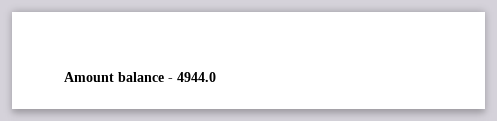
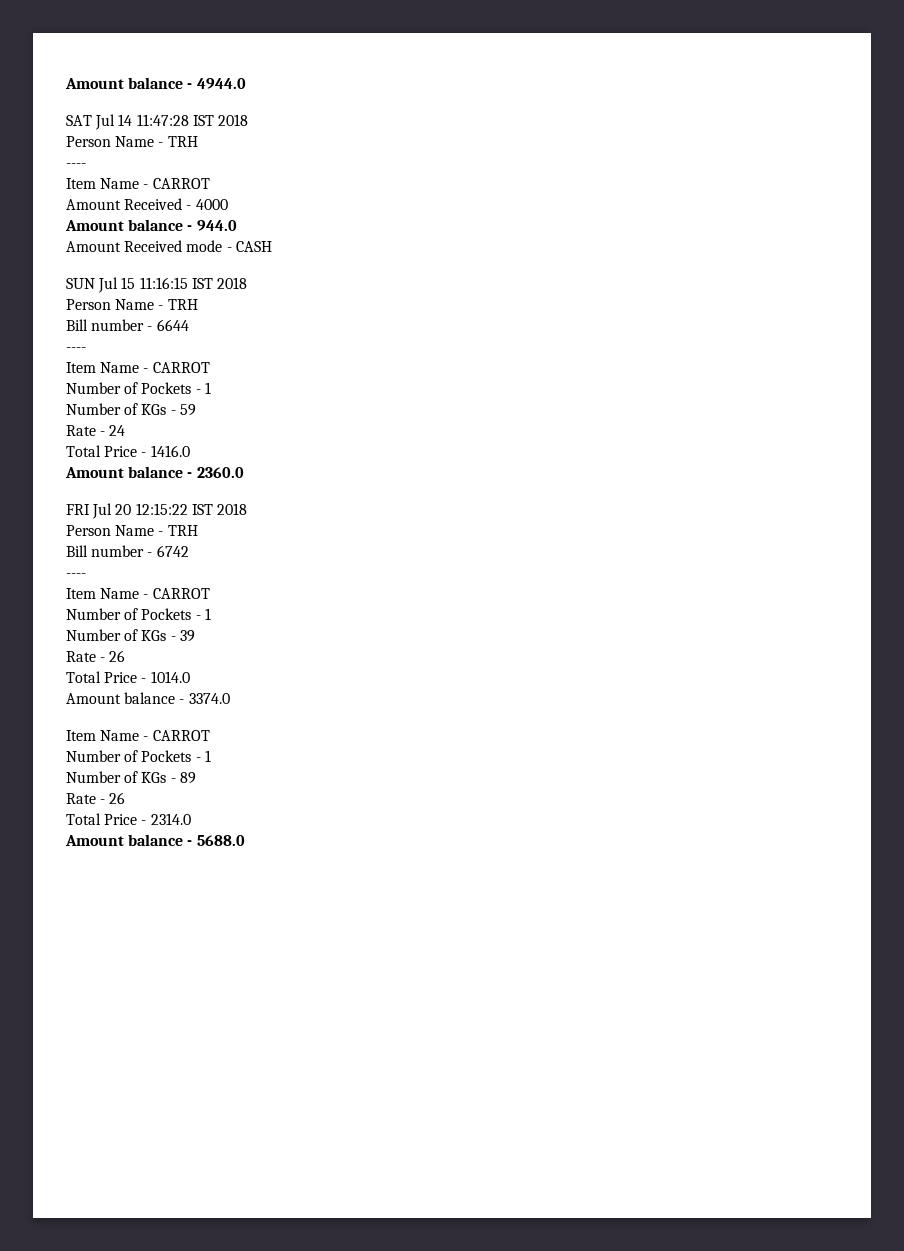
+ SAT Jul 14 11:47:28 IST 2018
+ Person Name - TRH
+ ----
+ Item Name - CARROT
+ Amount Received - 4000
+ Amount balance - 944.0
+ Amount Received mode - CASH
+ SUN Jul 15 11:16:15 IST 2018
+ Person Name - TRH
+ Bill number - 6644
+ ----
+ Item Name - CARROT
+ Number of Pockets - 1
+ Number of KGs - 59
+ Rate - 24
+ Total Price - 1416.0
+ Amount balance - 2360.0
+ FRI Jul 20 12:15:22 IST 2018
+ Person Name - TRH
+ Bill number - 6742
+ ----
+ Item Name - CARROT
+ Number of Pockets - 1
+ Number of KGs - 39
+ Rate - 26
+ Total Price - 1014.0
+ Amount balance - 3374.0
+ Item Name - CARROT
+ Number of Pockets - 1
+ Number of KGs - 89
+ Rate - 26
+ Total Price - 2314.0
+ Amount balance - 5688.0

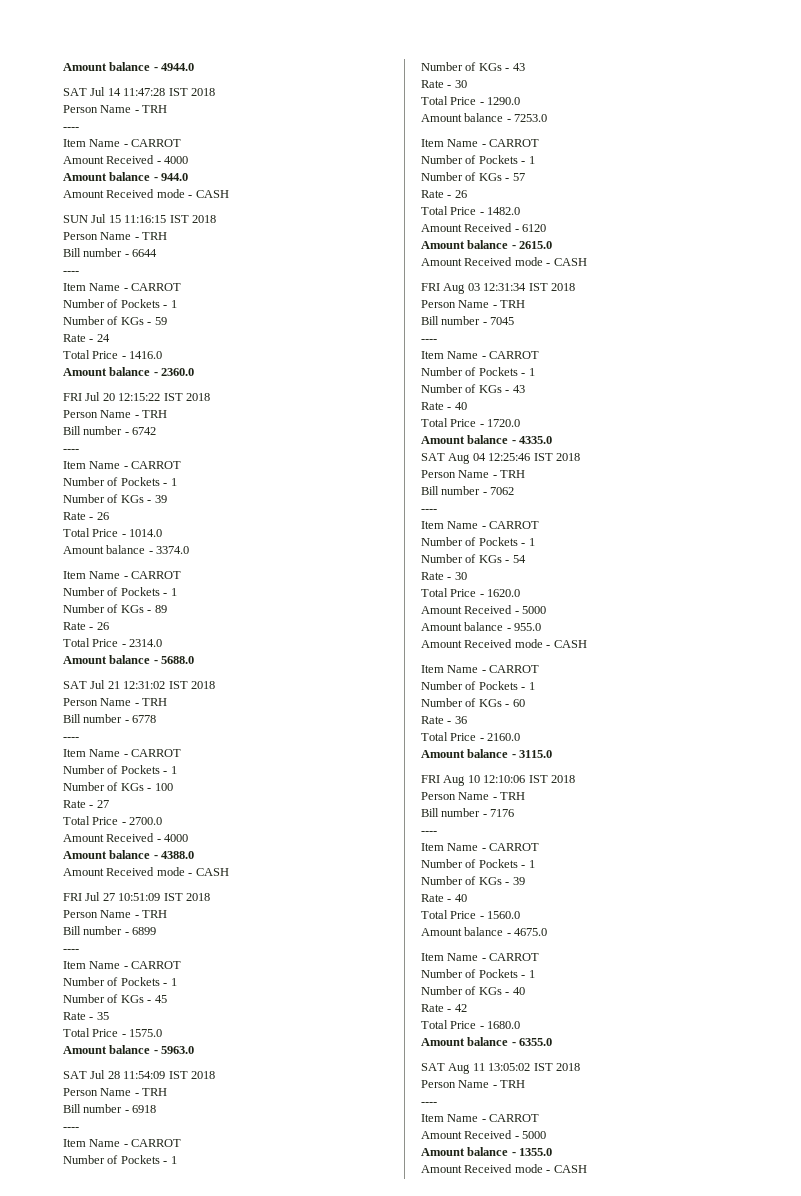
+ SAT Jul 21 12:31:02 IST 2018
+ Person Name - TRH
+ Bill number - 6778
+ ----
+ Item Name - CARROT
+ Number of Pockets - 1
+ Number of KGs - 100
+ Rate - 27
+ Total Price - 2700.0
+ Amount Received - 4000
+ Amount balance - 4388.0
+ Amount Received mode - CASH
+ FRI Jul 27 10:51:09 IST 2018
+ Person Name - TRH
+ Bill number - 6899
+ ----
+ Item Name - CARROT
+ Number of Pockets - 1
+ Number of KGs - 45
+ Rate - 35
+ Total Price - 1575.0
+ Amount balance - 5963.0
+ SAT Jul 28 11:54:09 IST 2018
+ Person Name - TRH
+ Bill number - 6918
+ ----
+ Item Name - CARROT
+ Number of Pockets - 1
+ Number of KGs - 43
+ Rate - 30
+ Total Price - 1290.0
+ Amount balance - 7253.0
+ Item Name - CARROT
+ Number of Pockets - 1
+ Number of KGs - 57
+ Rate - 26
+ Total Price - 1482.0
+ Amount Received - 6120
+ Amount balance - 2615.0
+ Amount Received mode - CASH
+ FRI Aug 03 12:31:34 IST 2018
+ Person Name - TRH
+ Bill number - 7045
+ ----
+ Item Name - CARROT
+ Number of Pockets - 1
+ Number of KGs - 43
+ Rate - 40
+ Total Price - 1720.0
+ Amount balance - 4335.0
+ SAT Aug 04 12:25:46 IST 2018
+ Person Name - TRH
+ Bill number - 7062
+ ----
+ Item Name - CARROT
+ Number of Pockets - 1
+ Number of KGs - 54
+ Rate - 30
+ Total Price - 1620.0
+ Amount Received - 5000
+ Amount balance - 955.0
+ Amount Received mode - CASH
+ Item Name - CARROT
+ Number of Pockets - 1
+ Number of KGs - 60
+ Rate - 36
+ Total Price - 2160.0
+ Amount balance - 3115.0
+ FRI Aug 10 12:10:06 IST 2018
+ Person Name - TRH
+ Bill number - 7176
+ ----
+ Item Name - CARROT
+ Number of Pockets - 1
+ Number of KGs - 39
+ Rate - 40
+ Total Price - 1560.0
+ Amount balance - 4675.0
+ Item Name - CARROT
+ Number of Pockets - 1
+ Number of KGs - 40
+ Rate - 42
+ Total Price - 1680.0
+ Amount balance - 6355.0
+ SAT Aug 11 13:05:02 IST 2018
+ Person Name - TRH
+ ----
+ Item Name - CARROT
+ Amount Received - 5000
+ Amount balance - 1355.0
+ Amount Received mode - CASH

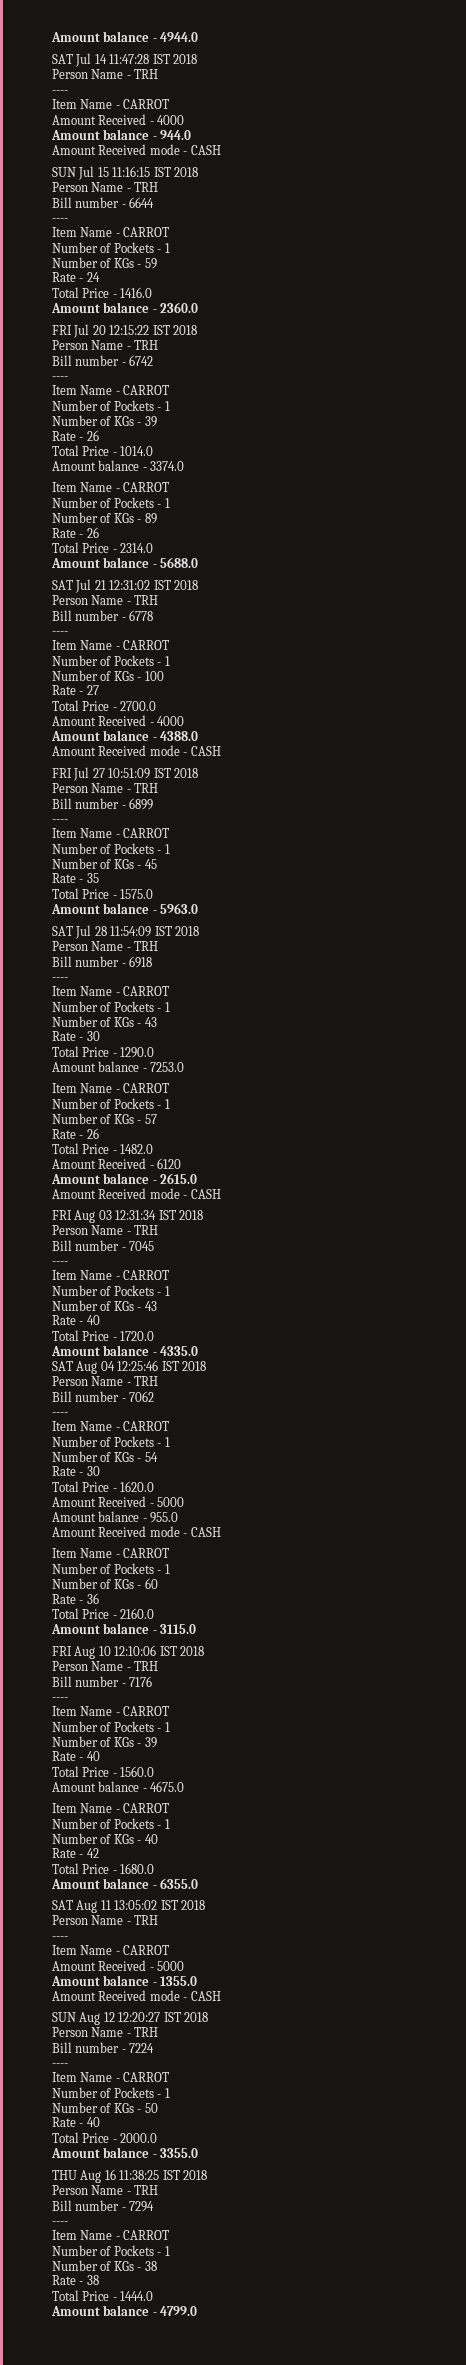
+ SUN Aug 12 12:20:27 IST 2018
+ Person Name - TRH
+ Bill number - 7224
+ ----
+ Item Name - CARROT
+ Number of Pockets - 1
+ Number of KGs - 50
+ Rate - 40
+ Total Price - 2000.0
+ Amount balance - 3355.0
+ THU Aug 16 11:38:25 IST 2018
+ Person Name - TRH
+ Bill number - 7294
+ ----
+ Item Name - CARROT
+ Number of Pockets - 1
+ Number of KGs - 38
+ Rate - 38
+ Total Price - 1444.0
+ Amount balance - 4799.0

